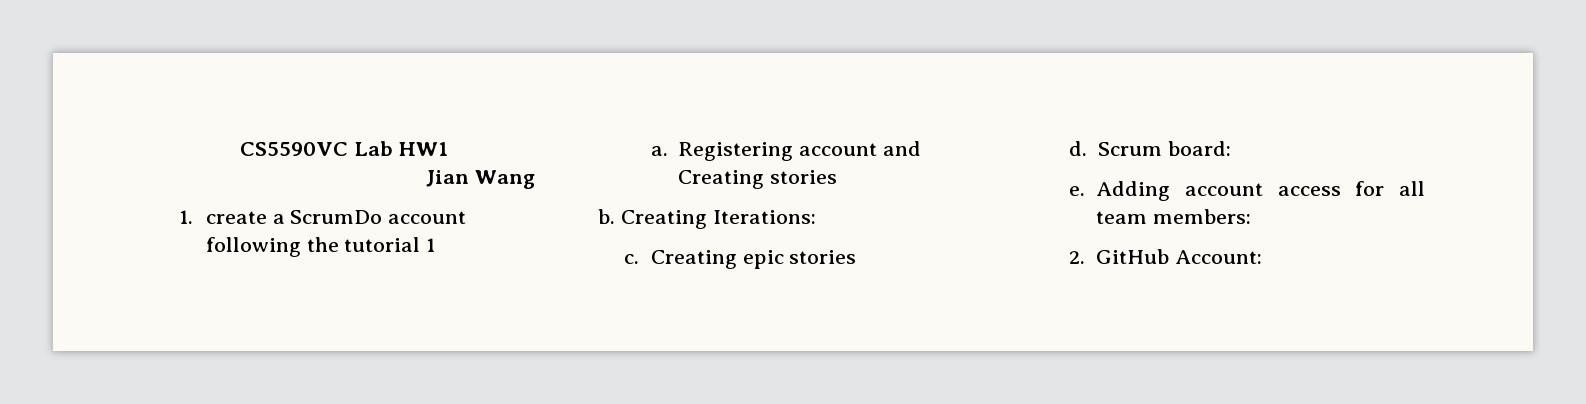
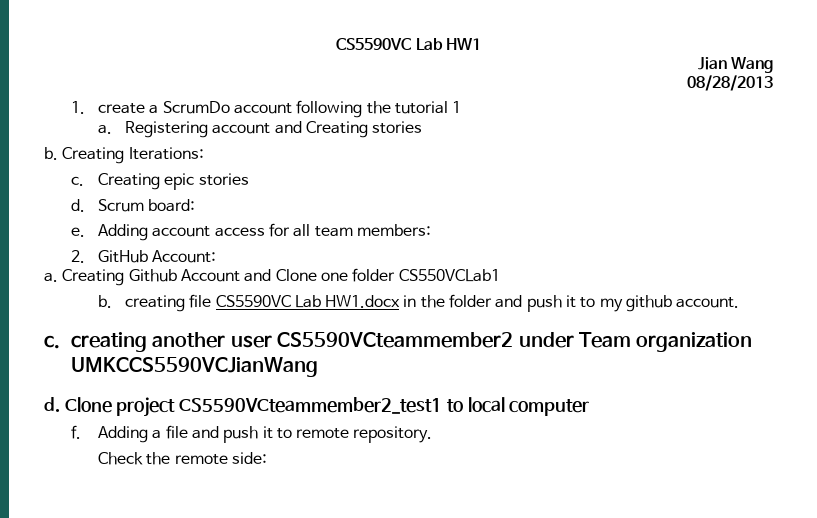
+ 08/28/2013
+ a. Creating Github Account and Clone one folder CS550VCLab1
+ b. creating file CS5590VC Lab HW1.docx in the folder and push it to my github account.
+ c. creating another user CS5590VCteammember2 under Team organization UMKCCS5590VCJianWang
+ d. Clone project CS5590VCteammember2_test1 to local computer
+ f. Adding a file and push it to remote repository.
+ Check the remote side:

